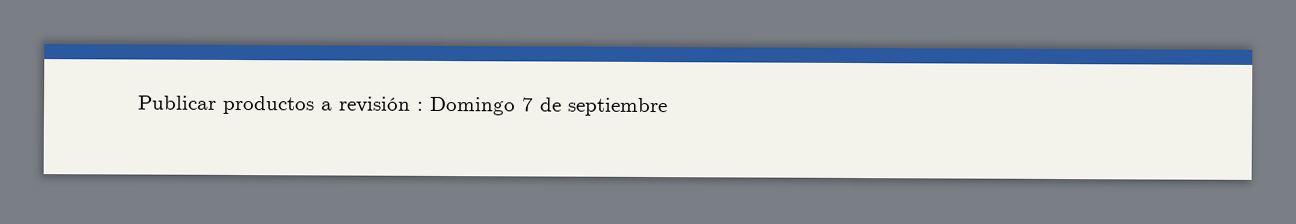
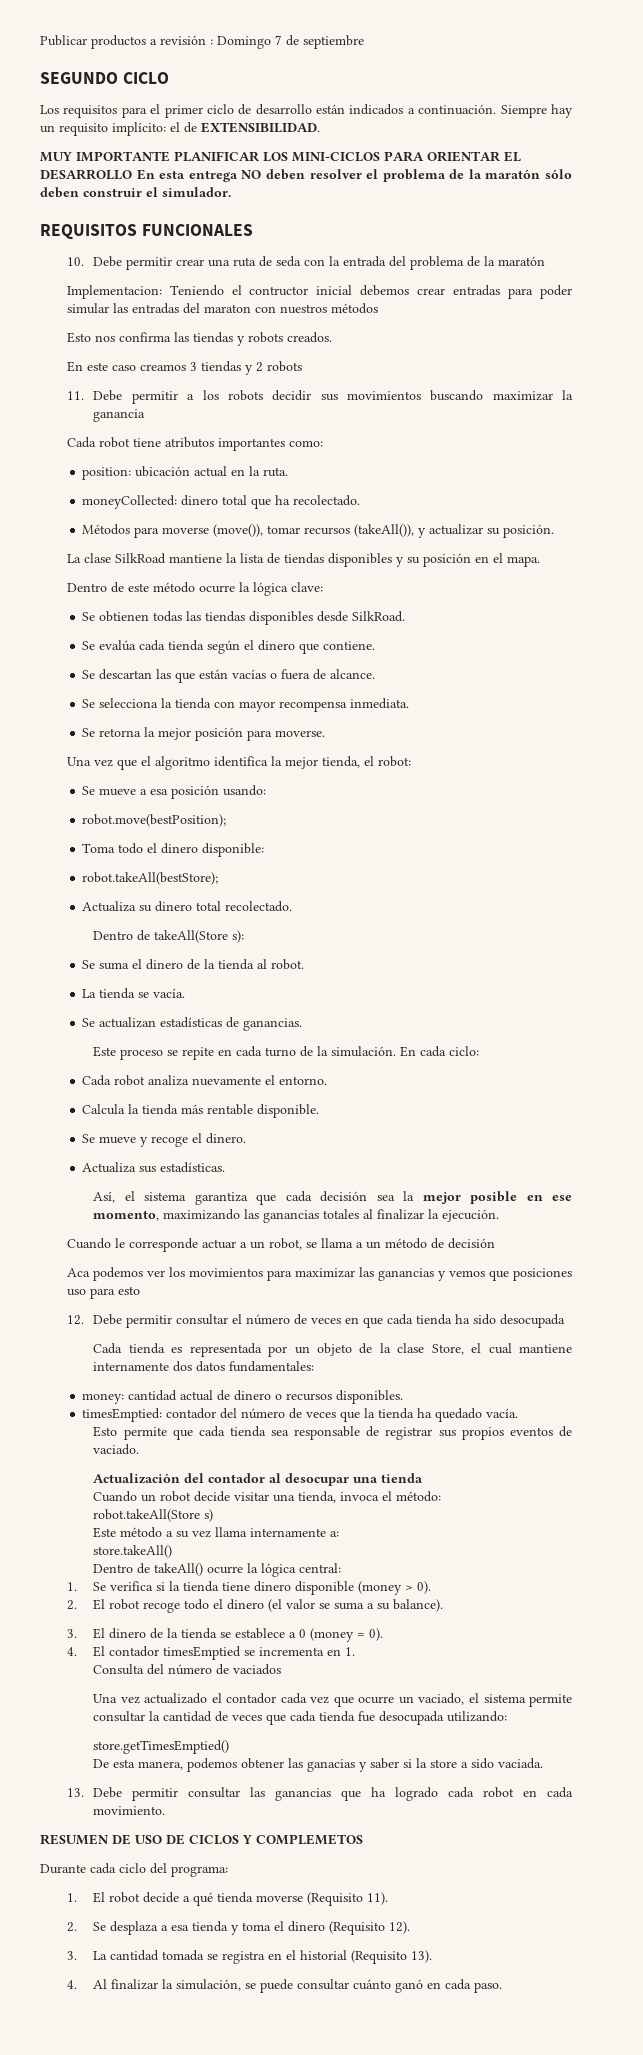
+ SEGUNDO CICLO
+ Los requisitos para el primer ciclo de desarrollo están indicados a continuación. Siempre hay un requisito implícito: el de EXTENSIBILIDAD.
+ MUY IMPORTANTE PLANIFICAR LOS MINI-CICLOS PARA ORIENTAR EL DESARROLLO En esta entrega NO deben resolver el problema de la maratón sólo deben construir el simulador.
+ REQUISITOS FUNCIONALES
+ 10. Debe permitir crear una ruta de seda con la entrada del problema de la maratón
+ Implementacion: Teniendo el contructor inicial debemos crear entradas para poder simular las entradas del maraton con nuestros métodos
+ Esto nos confirma las tiendas y robots creados.
+ En este caso creamos 3 tiendas y 2 robots
+ 11. Debe permitir a los robots decidir sus movimientos buscando maximizar la ganancia
+ Cada robot tiene atributos importantes como:
+ position: ubicación actual en la ruta.
+ moneyCollected: dinero total que ha recolectado.
+ Métodos para moverse (move()), tomar recursos (takeAll()), y actualizar su posición.
+ La clase SilkRoad mantiene la lista de tiendas disponibles y su posición en el mapa.
+ Dentro de este método ocurre la lógica clave:
+ Se obtienen todas las tiendas disponibles desde SilkRoad.
+ Se evalúa cada tienda según el dinero que contiene.
+ Se descartan las que están vacías o fuera de alcance.
+ Se selecciona la tienda con mayor recompensa inmediata.
+ Se retorna la mejor posición para moverse.
+ Una vez que el algoritmo identifica la mejor tienda, el robot:
+ Se mueve a esa posición usando:
+ robot.move(bestPosition);
+ Toma todo el dinero disponible:
+ robot.takeAll(bestStore);
+ Actualiza su dinero total recolectado.
+ Dentro de takeAll(Store s):
+ Se suma el dinero de la tienda al robot.
+ La tienda se vacía.
+ Se actualizan estadísticas de ganancias.
+ Este proceso se repite en cada turno de la simulación. En cada ciclo:
+ Cada robot analiza nuevamente el entorno.
+ Calcula la tienda más rentable disponible.
+ Se mueve y recoge el dinero.
+ Actualiza sus estadísticas.
+ Así, el sistema garantiza que cada decisión sea la mejor posible en ese momento, maximizando las ganancias totales al finalizar la ejecución.
+ Cuando le corresponde actuar a un robot, se llama a un método de decisión
+ Aca podemos ver los movimientos para maximizar las ganancias y vemos que posiciones uso para esto
+ 12. Debe permitir consultar el número de veces en que cada tienda ha sido desocupada
+ Cada tienda es representada por un objeto de la clase Store, el cual mantiene internamente dos datos fundamentales:
+ money: cantidad actual de dinero o recursos disponibles.
+ timesEmptied: contador del número de veces que la tienda ha quedado vacía.
+ Esto permite que cada tienda sea responsable de registrar sus propios eventos de vaciado.
+ Actualización del contador al desocupar una tienda
+ Cuando un robot decide visitar una tienda, invoca el método:
+ robot.takeAll(Store s)
+ Este método a su vez llama internamente a:
+ store.takeAll()
+ Dentro de takeAll() ocurre la lógica central:
+ 1. Se verifica si la tienda tiene dinero disponible (money > 0).
+ 2. El robot recoge todo el dinero (el valor se suma a su balance).
+ 3. El dinero de la tienda se establece a 0 (money = 0).
+ 4. El contador timesEmptied se incrementa en 1.
+ Consulta del número de vaciados
+ Una vez actualizado el contador cada vez que ocurre un vaciado, el sistema permite consultar la cantidad de veces que cada tienda fue desocupada utilizando:
+ store.getTimesEmptied()
+ De esta manera, podemos obtener las ganacias y saber si la store a sido vaciada.
+ 13. Debe permitir consultar las ganancias que ha logrado cada robot en cada movimiento.
+ RESUMEN DE USO DE CICLOS Y COMPLEMETOS
+ Durante cada ciclo del programa:
+ 1. El robot decide a qué tienda moverse (Requisito 11).
+ 2. Se desplaza a esa tienda y toma el dinero (Requisito 12).
+ 3. La cantidad tomada se registra en el historial (Requisito 13).
+ 4. Al finalizar la simulación, se puede consultar cuánto ganó en cada paso.

